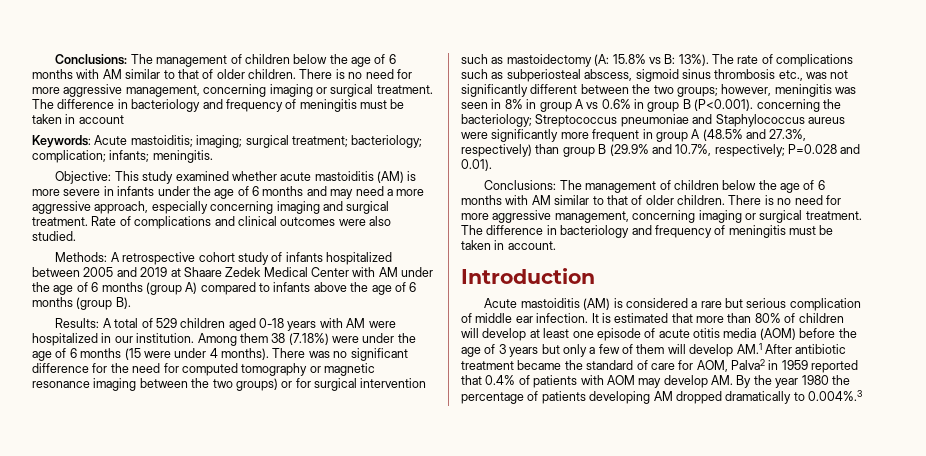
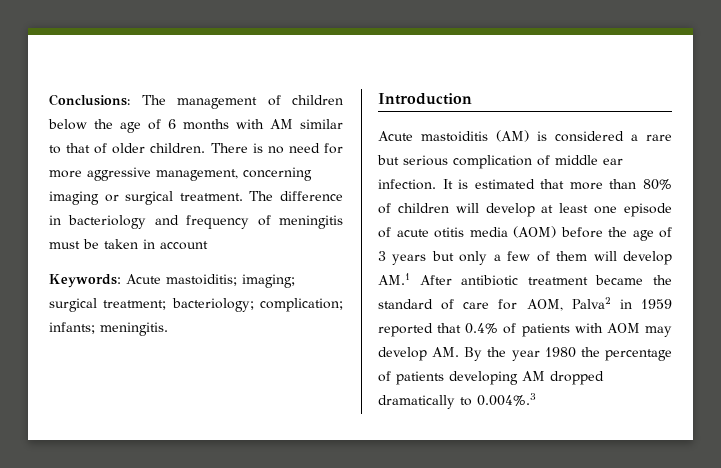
- Objective: This study examined whether acute mastoiditis (AM) is more severe in infants under the age of 6 months and may need a more aggressive approach, especially concerning imaging and surgical treatment. Rate of complications and clinical outcomes were also studied.
- Methods: A retrospective cohort study of infants hospitalized between 2005 and 2019 at Shaare Zedek Medical Center with AM under the age of 6 months (group A) compared to infants above the age of 6 months (group B).
- Results: A total of 529 children aged 0-18 years with AM were hospitalized in our institution. Among them 38 (7.18%) were under the age of 6 months (15 were under 4 months). There was no significant difference for the need for computed tomography or magnetic resonance imaging between the two groups) or for surgical intervention such as mastoidectomy (A: 15.8% vs B: 13%). The rate of complications such as subperiosteal abscess, sigmoid sinus thrombosis etc., was not significantly different between the two groups; however, meningitis was seen in 8% in group A vs 0.6% in group B (P<0.001). concerning the bacteriology; Streptococcus pneumoniae and Staphylococcus aureus were significantly more frequent in group A (48.5% and 27.3%, respectively) than group B (29.9% and 10.7%, respectively; P=0.028 and 0.01).
- Conclusions: The management of children below the age of 6 months with AM similar to that of older children. There is no need for more aggressive management, concerning imaging or surgical treatment. The difference in bacteriology and frequency of meningitis must be taken in account.

